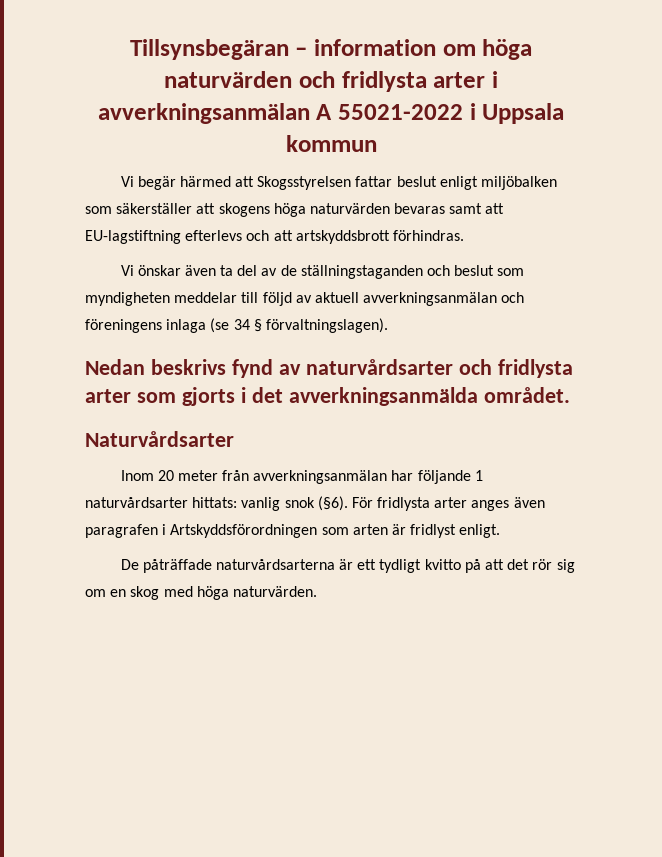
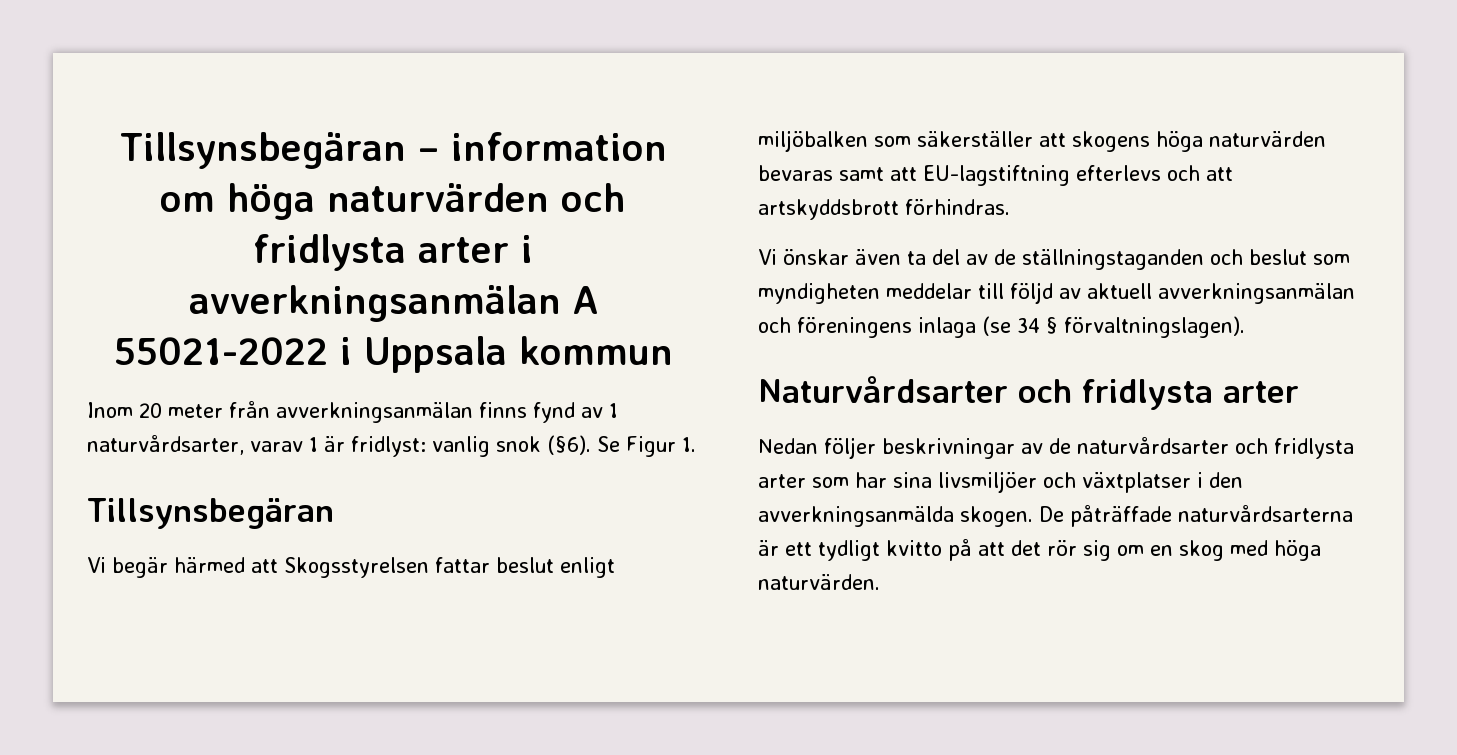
+ Inom 20 meter från avverkningsanmälan finns fynd av 1 naturvårdsarter, varav 1 är fridlyst: vanlig snok (§6). Se Figur 1.
+ Tillsynsbegäran
- Nedan beskrivs fynd av naturvårdsarter och fridlysta arter som gjorts i det avverkningsanmälda området.
- Naturvårdsarter
- Inom 20 meter från avverkningsanmälan har följande 1 naturvårdsarter hittats: vanlig snok (§6). För fridlysta arter anges även paragrafen i Artskyddsförordningen som arten är fridlyst enligt.
- De påträffade naturvårdsarterna är ett tydligt kvitto på att det rör sig om en skog med höga naturvärden.
+ Naturvårdsarter och fridlysta arter
+ Nedan följer beskrivningar av de naturvårdsarter och fridlysta arter som har sina livsmiljöer och växtplatser i den avverkningsanmälda skogen. De påträffade naturvårdsarterna är ett tydligt kvitto på att det rör sig om en skog med höga naturvärden.

